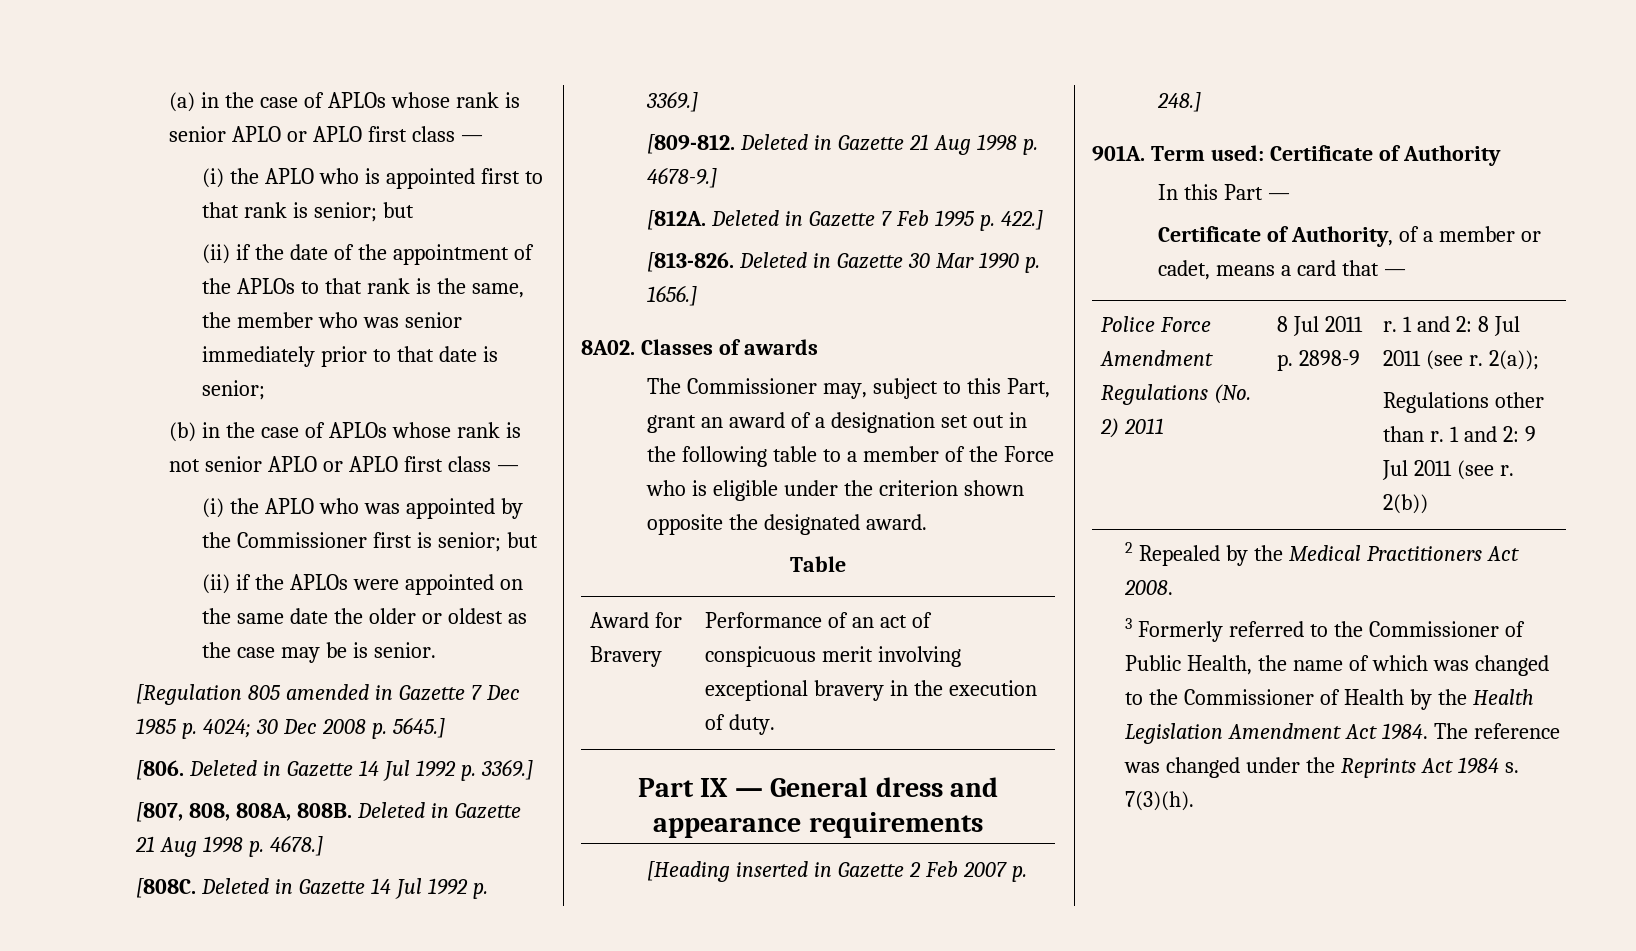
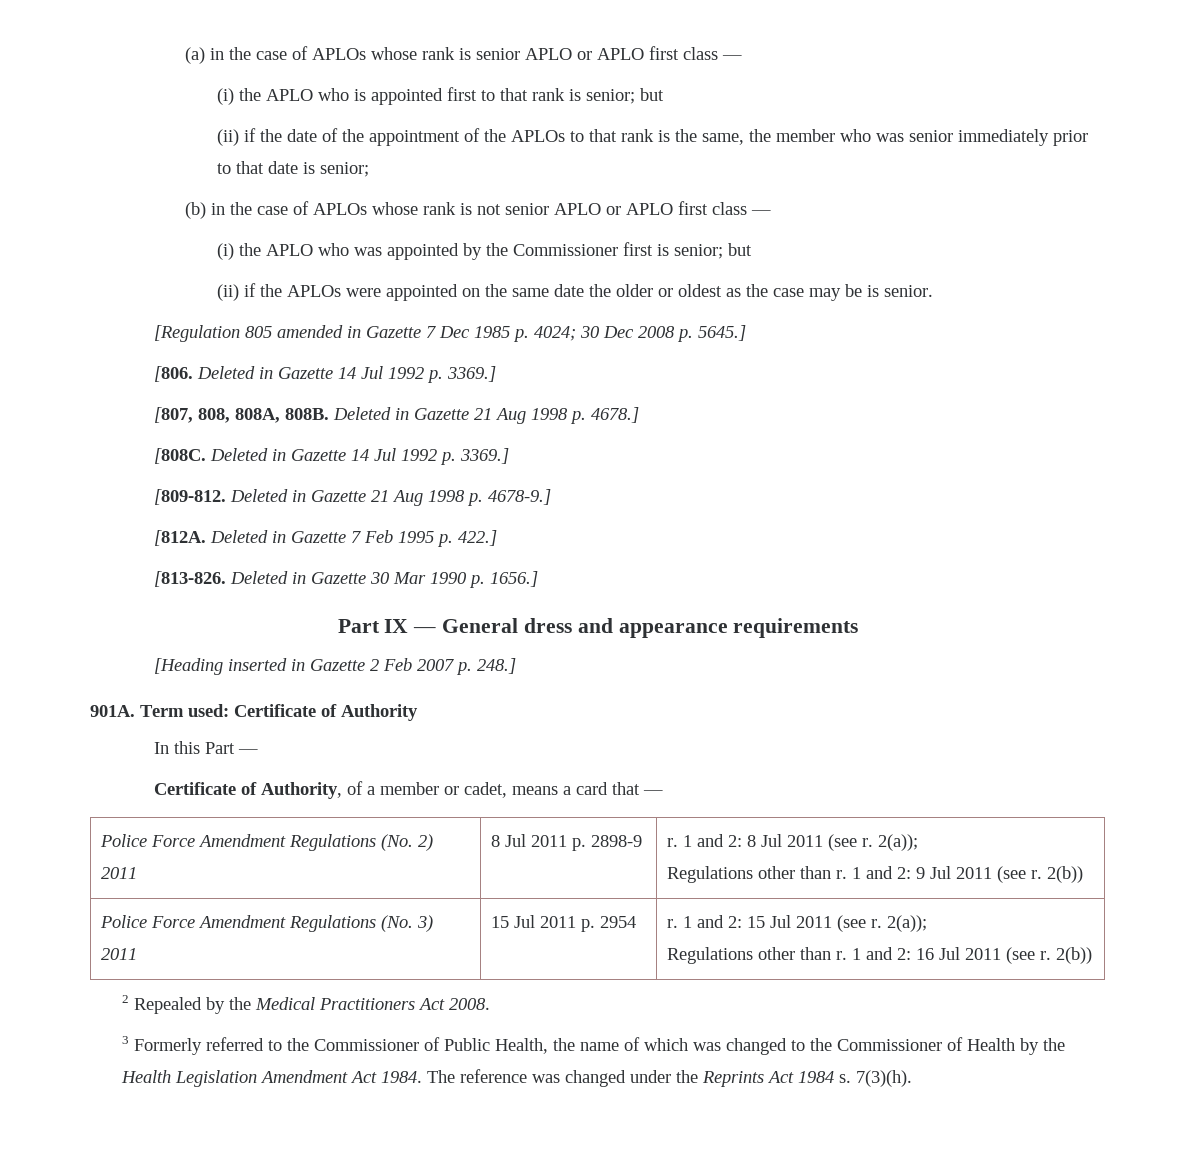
- 8A02. Classes of awards
- The Commissioner may, subject to this Part, grant an award of a designation set out in the following table to a member of the Force who is eligible under the criterion shown opposite the designated award.
- Table
- Award for Bravery | Performance of an act of conspicuous merit involving exceptional bravery in the execution of duty.
+ Police Force Amendment Regulations (No. 3) 2011 | 15 Jul 2011 p. 2954 | r. 1 and 2: 15 Jul 2011 (see r. 2(a));
+ Regulations other than r. 1 and 2: 16 Jul 2011 (see r. 2(b))

